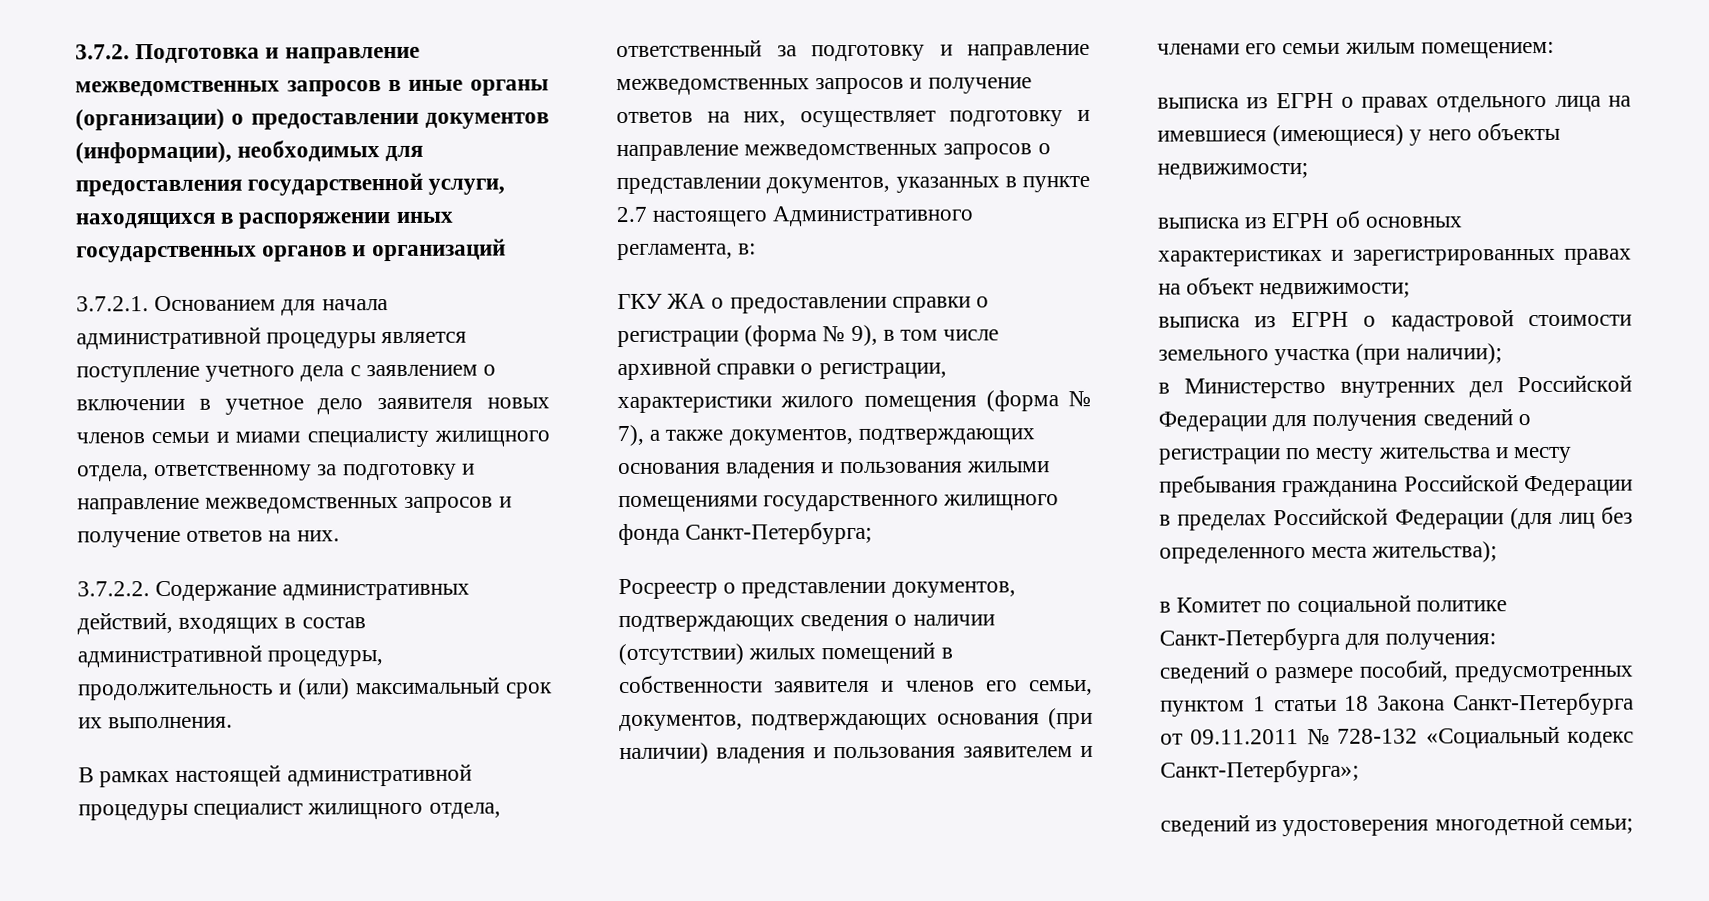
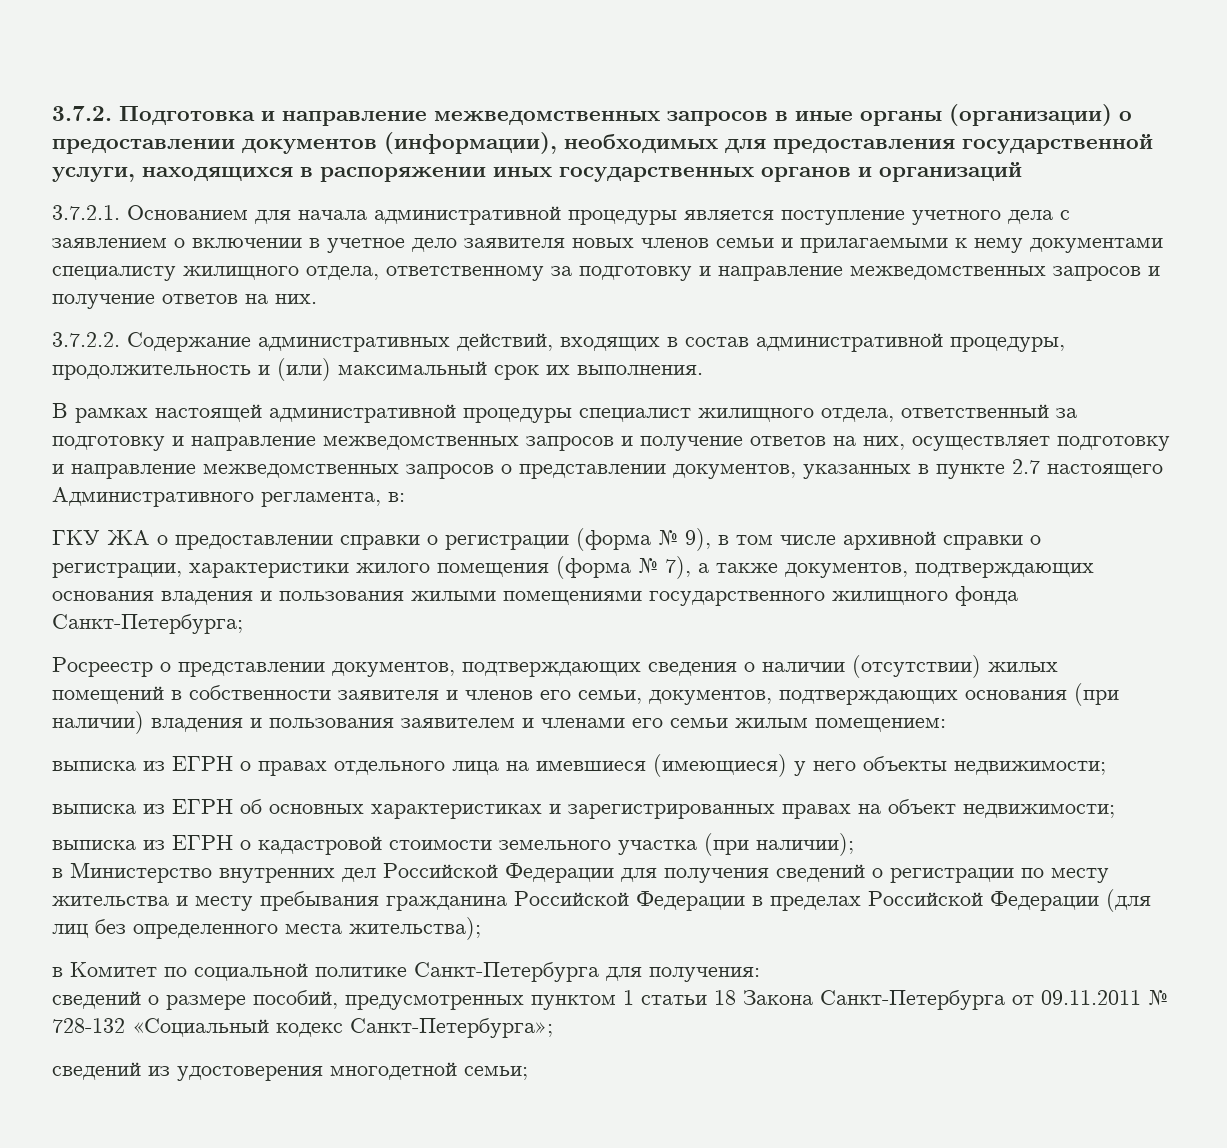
- 3.7.2.1. Основанием для начала административной процедуры является поступление учетного дела с заявлением о включении в учетное дело заявителя новых членов семьи и миами специалисту жилищного отдела, ответственному за подготовку и направление межведомственных запросов и получение ответов на них.
+ 3.7.2.1. Основанием для начала административной процедуры является поступление учетного дела с заявлением о включении в учетное дело заявителя новых членов семьи и прилагаемыми к нему документами специалисту жилищного отдела, ответственному за подготовку и направление межведомственных запросов и получение ответов на них.

